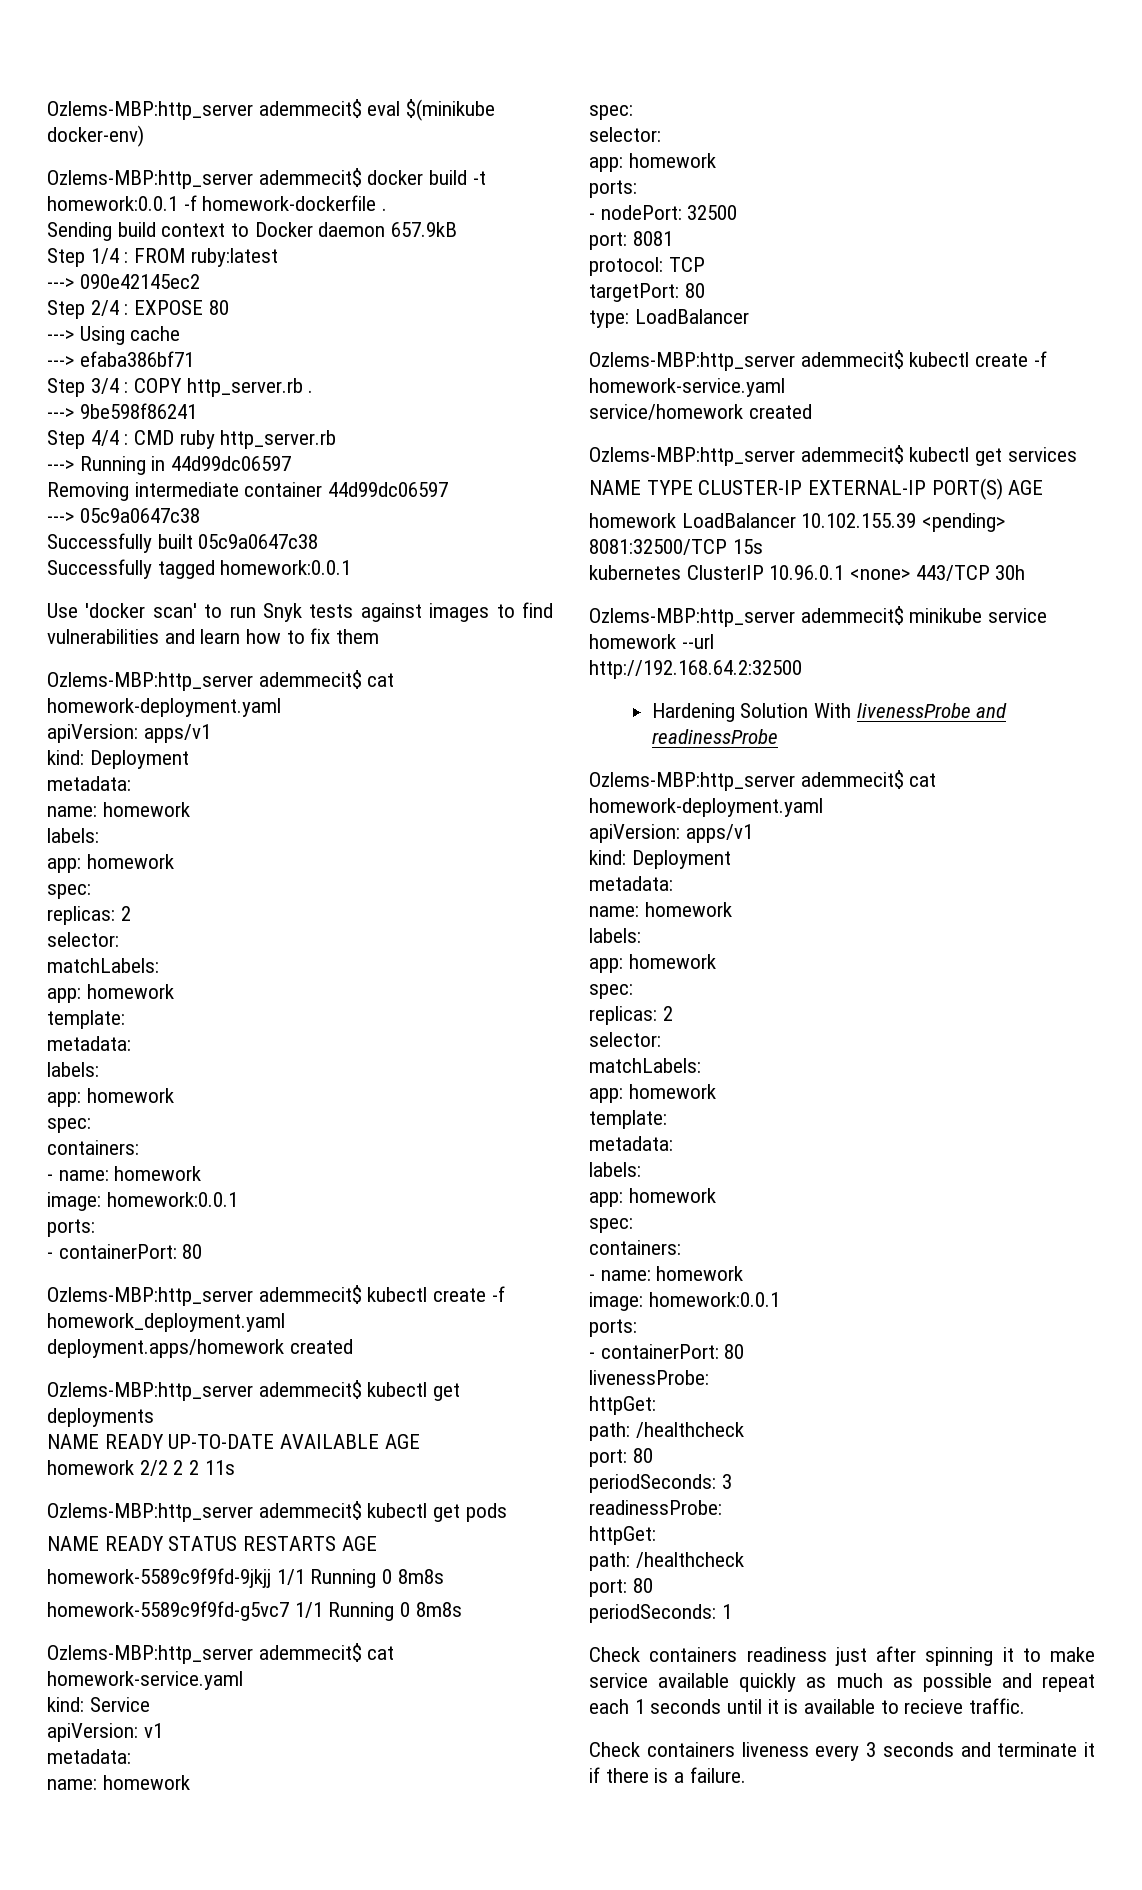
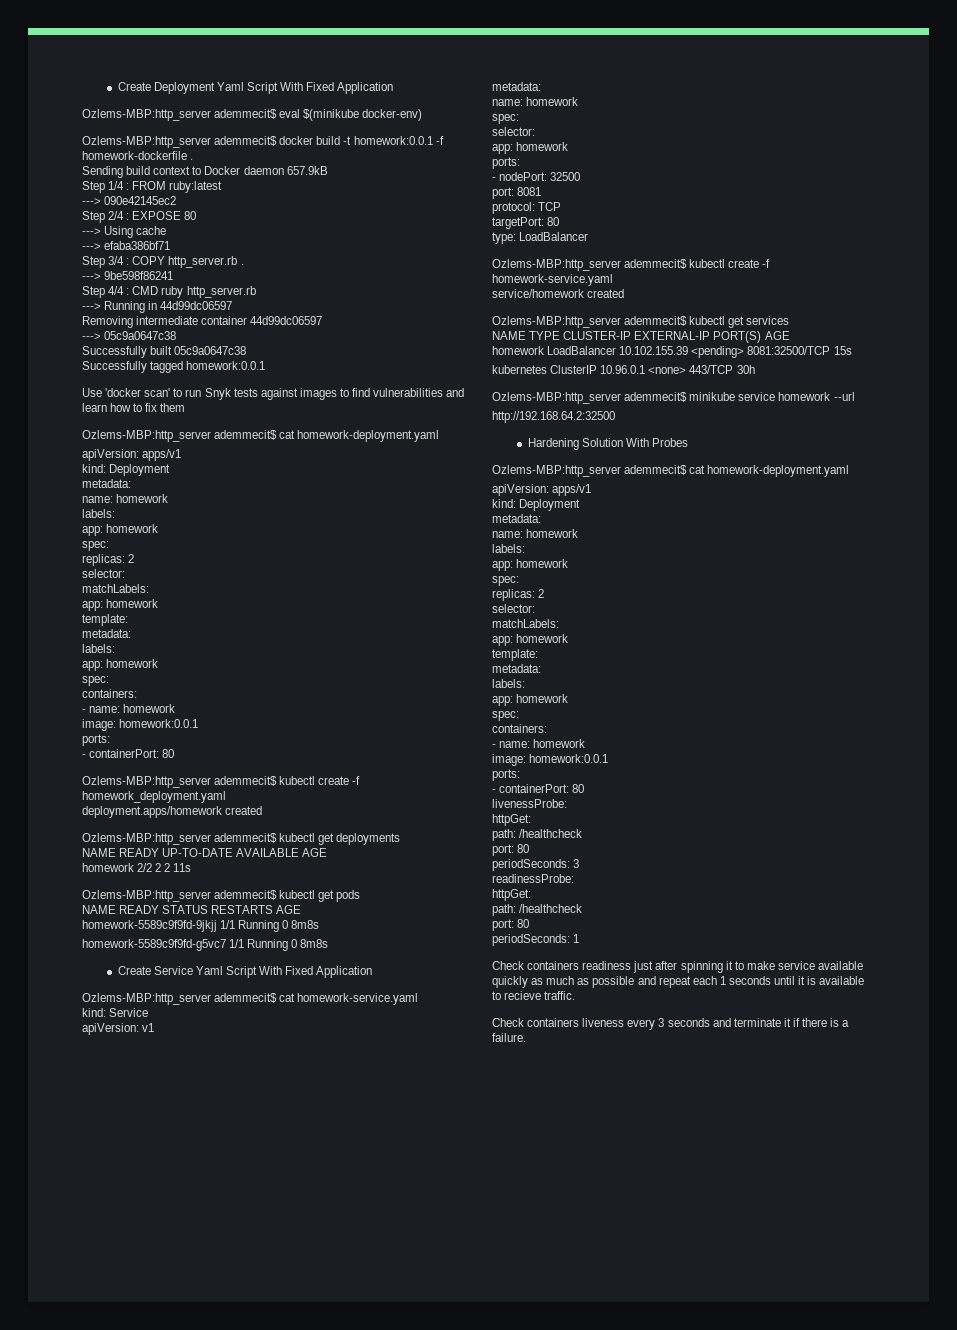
+ Create Deployment Yaml Script With Fixed Application
+ Create Service Yaml Script With Fixed Application
- Hardening Solution With livenessProbe and readinessProbe
+ Hardening Solution With Probes

